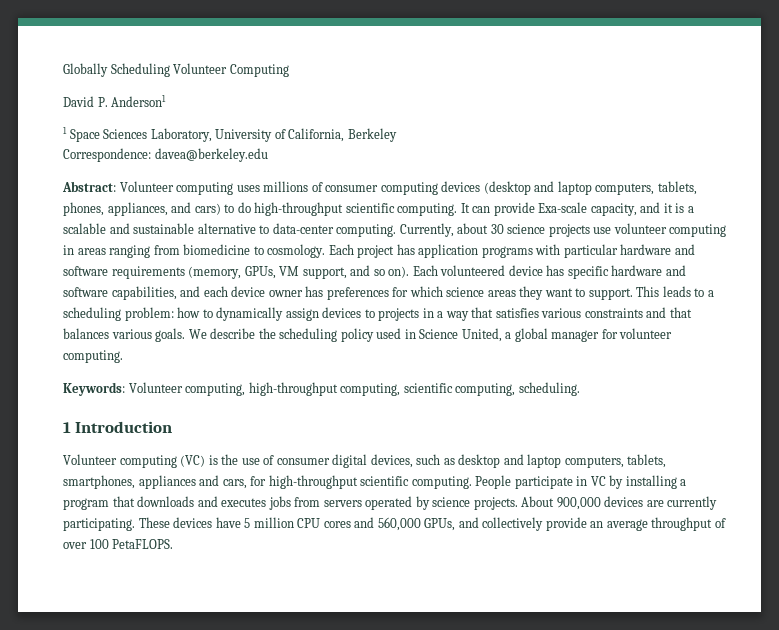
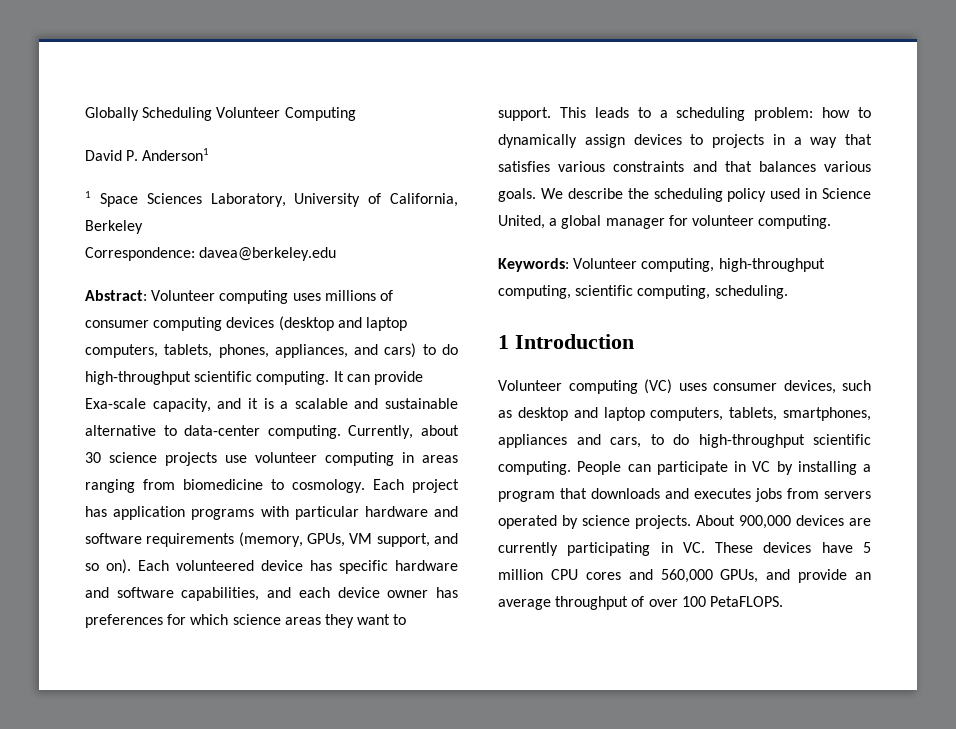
- Volunteer computing (VC) is the use of consumer digital devices, such as desktop and laptop computers, tablets, smartphones, appliances and cars, for high-throughput scientific computing.
+ Volunteer computing (VC) uses consumer devices, such as desktop and laptop computers, tablets, smartphones, appliances and cars, to do high-throughput scientific computing.
- People participate in VC by installing a program that downloads and executes jobs from servers operated by science projects.
+ People can participate in VC by installing a program that downloads and executes jobs from servers operated by science projects.
- About 900,000 devices are currently participating. These devices have 5 million CPU cores and 560,000 GPUs, and collectively provide an average throughput of over 100 PetaFLOPS.
+ About 900,000 devices are currently participating in VC. These devices have 5 million CPU cores and 560,000 GPUs, and provide an average throughput of over 100 PetaFLOPS.

